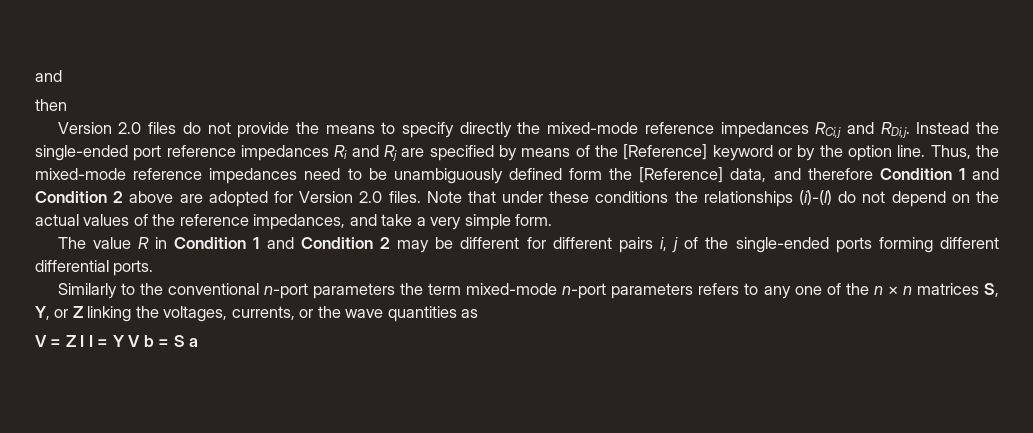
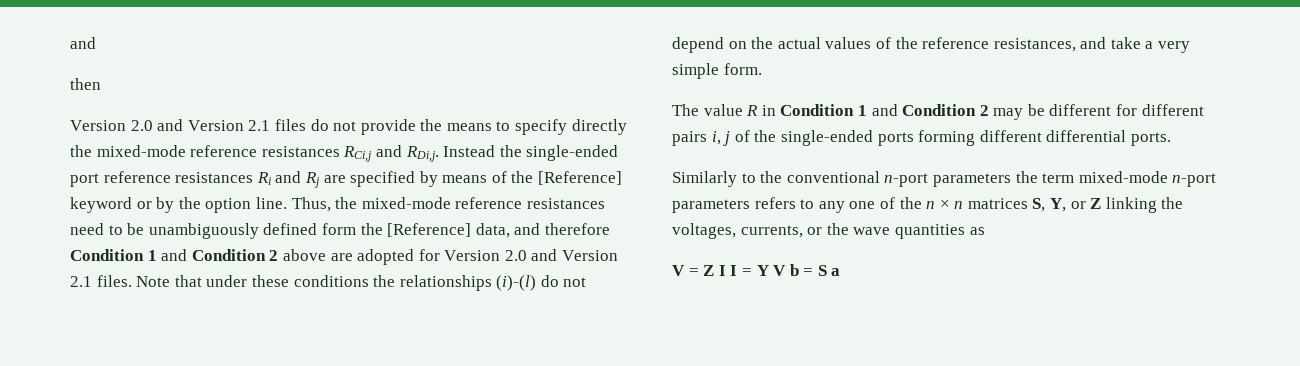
- Version 2.0 files do not provide the means to specify directly the mixed-mode reference impedances RCi,j and RDi,j.
+ Version 2.0 and Version 2.1 files do not provide the means to specify directly the mixed-mode reference resistances RCi,j and RDi,j.
- Instead the single-ended port reference impedances Ri and Rj are specified by means of the [Reference] keyword or by the option line.
+ Instead the single-ended port reference resistances Ri and Rj are specified by means of the [Reference] keyword or by the option line.
- Thus, the mixed-mode reference impedances need to be unambiguously defined form the [Reference] data, and therefore Condition 1 and Condition 2 above are adopted for Version 2.0 files.
+ Thus, the mixed-mode reference resistances need to be unambiguously defined form the [Reference] data, and therefore Condition 1 and Condition 2 above are adopted for Version 2.0 and Version 2.1 files.
- Note that under these conditions the relationships (i)-(l) do not depend on the actual values of the reference impedances, and take a very simple form.
+ Note that under these conditions the relationships (i)-(l) do not depend on the actual values of the reference resistances, and take a very simple form.

